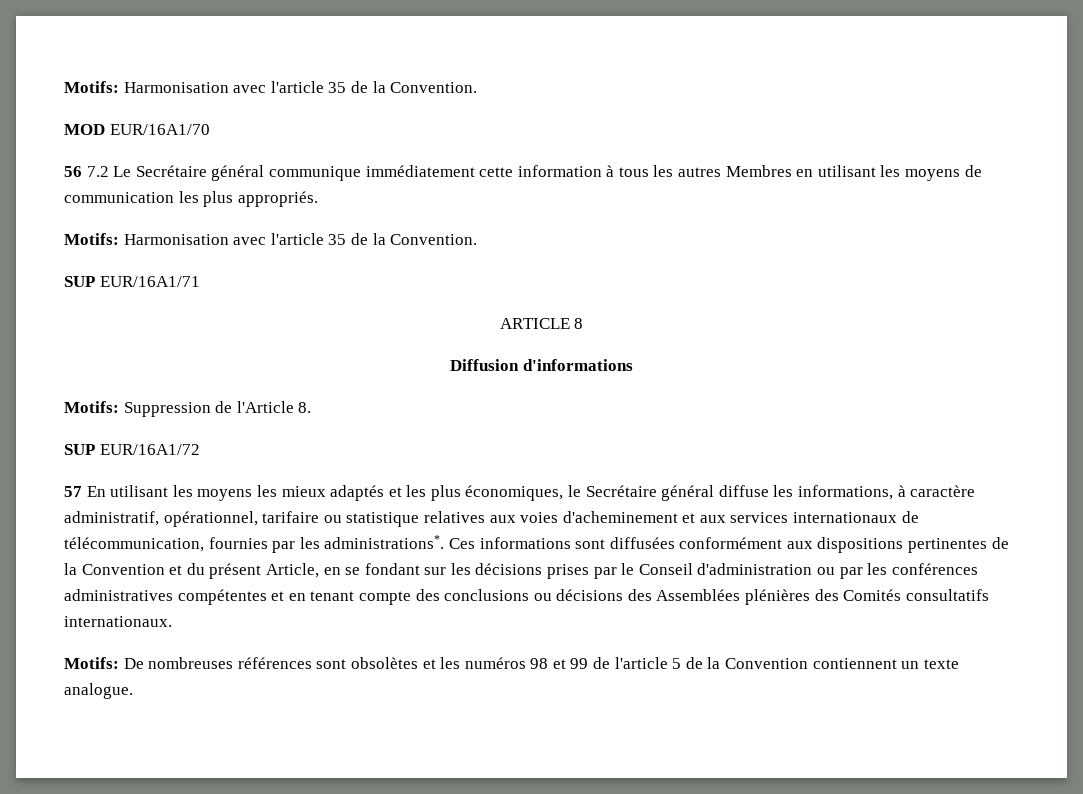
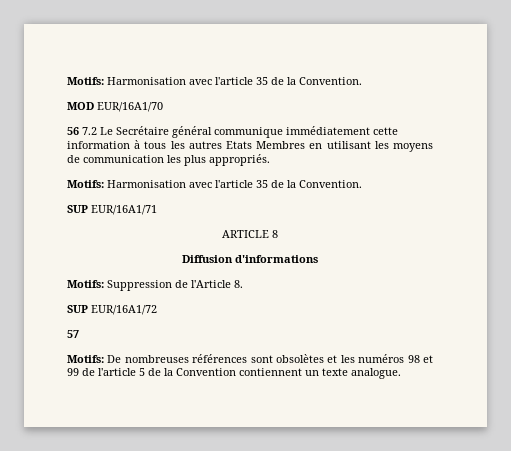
- 56 7.2 Le Secrétaire général communique immédiatement cette information à tous les autres Membres en utilisant les moyens de communication les plus appropriés.
+ 56 7.2 Le Secrétaire général communique immédiatement cette information à tous les autres Etats Membres en utilisant les moyens de communication les plus appropriés.
- 57 En utilisant les moyens les mieux adaptés et les plus économiques, le Secrétaire général diffuse les informations, à caractère administratif, opérationnel, tarifaire ou statistique relatives aux voies d'acheminement et aux services internationaux de télécommunication, fournies par les administrations*. Ces informations sont diffusées conformément aux dispositions pertinentes de la Convention et du présent Article, en se fondant sur les décisions prises par le Conseil d'administration ou par les conférences administratives compétentes et en tenant compte des conclusions ou décisions des Assemblées plénières des Comités consultatifs internationaux.
+ 57

